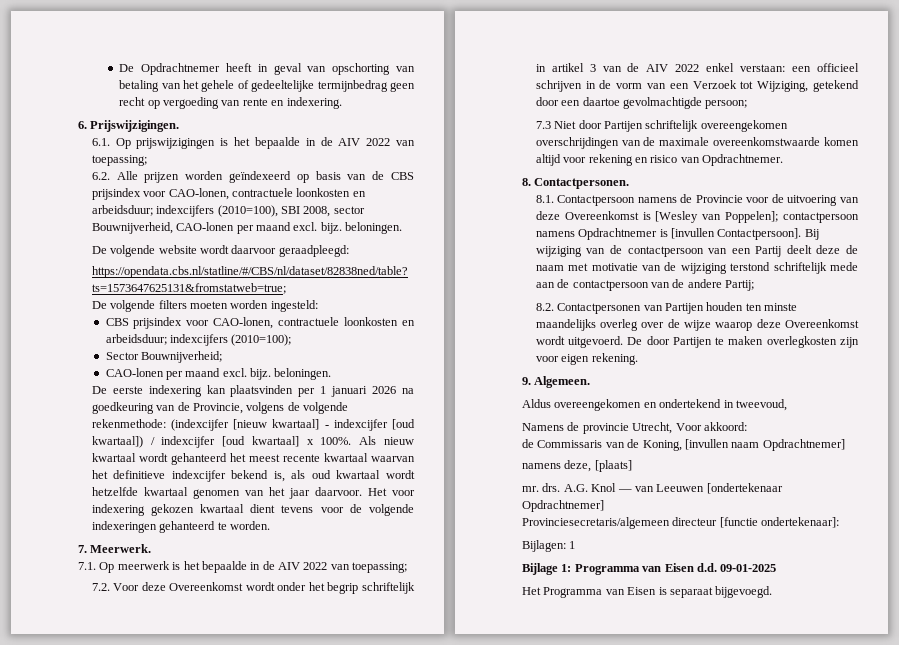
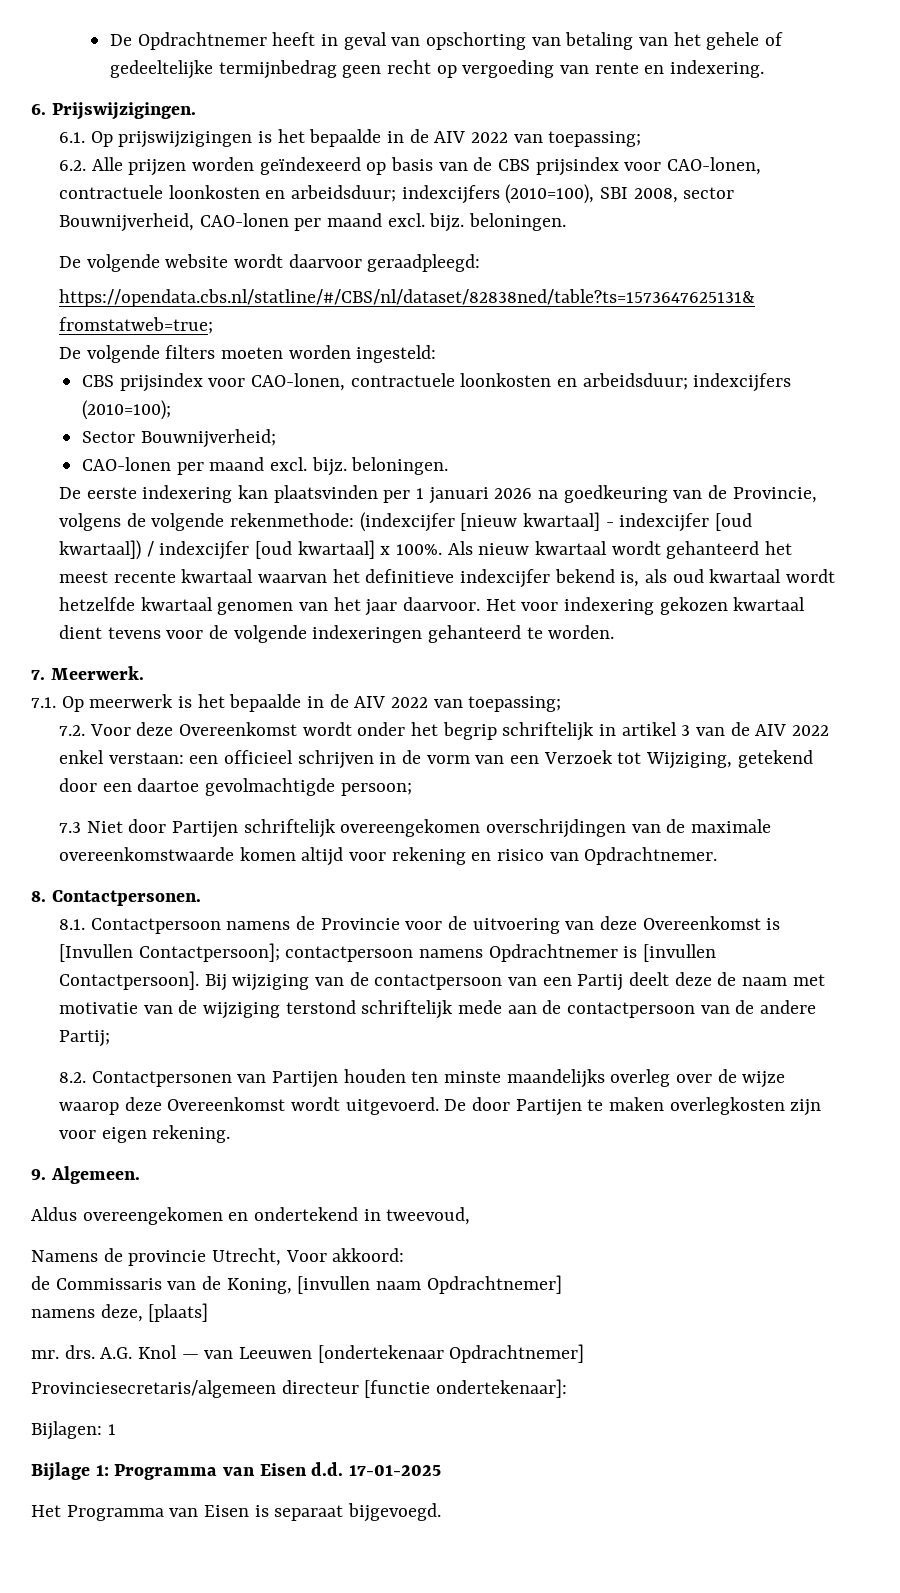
- 8.1. Contactpersoon namens de Provincie voor de uitvoering van deze Overeenkomst is [Wesley van Poppelen]; contactpersoon namens Opdrachtnemer is [invullen Contactpersoon].
+ 8.1. Contactpersoon namens de Provincie voor de uitvoering van deze Overeenkomst is [Invullen Contactpersoon]; contactpersoon namens Opdrachtnemer is [invullen Contactpersoon].
- Bijlage 1: Programma van Eisen d.d. 09-01-2025
+ Bijlage 1: Programma van Eisen d.d. 17-01-2025

